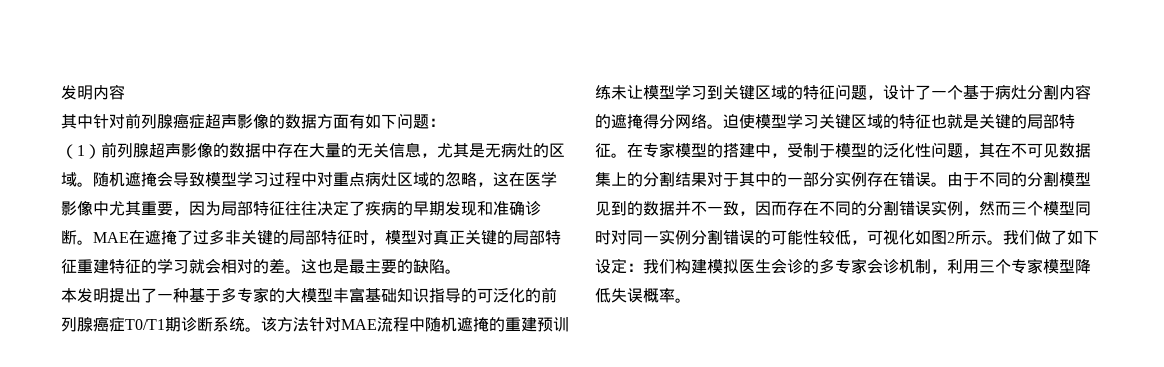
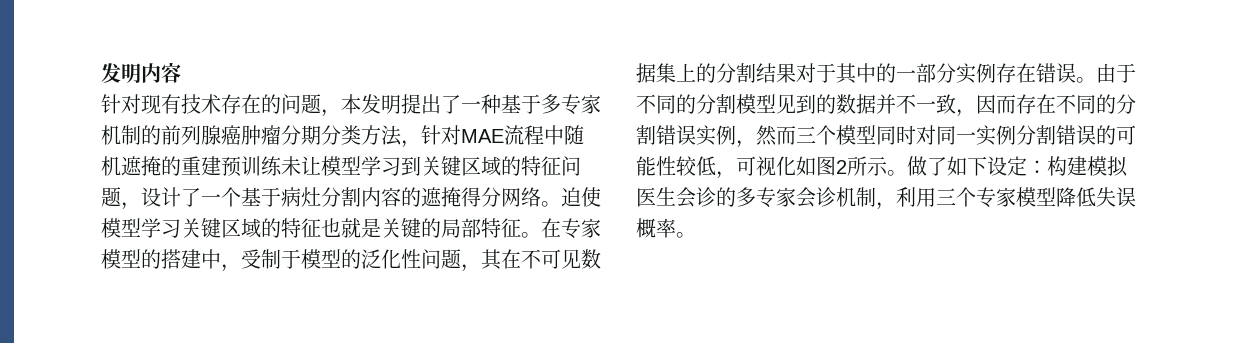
- 其中针对前列腺癌症超声影像的数据方面有如下问题：
- （1）前列腺超声影像的数据中存在大量的无关信息，尤其是无病灶的区域。随机遮掩会导致模型学习过程中对重点病灶区域的忽略，这在医学影像中尤其重要，因为局部特征往往决定了疾病的早期发现和准确诊断。MAE在遮掩了过多非关键的局部特征时，模型对真正关键的局部特征重建特征的学习就会相对的差。这也是最主要的缺陷。
- 本发明提出了一种基于多专家的大模型丰富基础知识指导的可泛化的前列腺癌症T0/T1期诊断系统。该方法针对MAE流程中随机遮掩的重建预训练未让模型学习到关键区域的特征问题，设计了一个基于病灶分割内容的遮掩得分网络。
+ 针对现有技术存在的问题，本发明提出了一种基于多专家机制的前列腺癌肿瘤分期分类方法，针对MAE流程中随机遮掩的重建预训练未让模型学习到关键区域的特征问题，设计了一个基于病灶分割内容的遮掩得分网络。
- 我们做了如下设定：我们构建模拟医生会诊的多专家会诊机制，利用三个专家模型降低失误概率。
+ 做了如下设定：构建模拟医生会诊的多专家会诊机制，利用三个专家模型降低失误概率。

